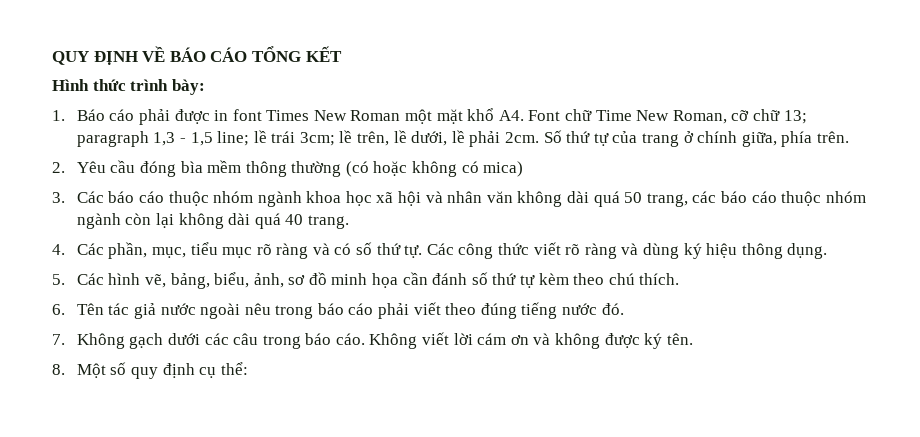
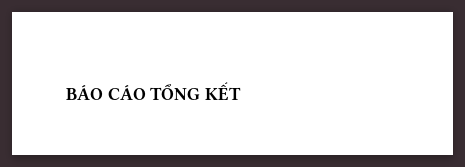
- QUY ĐỊNH VỀ BÁO CÁO TỔNG KẾT
+ BÁO CÁO TỔNG KẾT
- Hình thức trình bày:
- 1. Báo cáo phải được in font Times New Roman một mặt khổ A4. Font chữ Time New Roman, cỡ chữ 13; paragraph 1,3 - 1,5 line; lề trái 3cm; lề trên, lề dưới, lề phải 2cm. Số thứ tự của trang ở chính giữa, phía trên.
- 2. Yêu cầu đóng bìa mềm thông thường (có hoặc không có mica)
- 3. Các báo cáo thuộc nhóm ngành khoa học xã hội và nhân văn không dài quá 50 trang, các báo cáo thuộc nhóm ngành còn lại không dài quá 40 trang.
- 4. Các phần, mục, tiểu mục rõ ràng và có số thứ tự. Các công thức viết rõ ràng và dùng ký hiệu thông dụng.
- 5. Các hình vẽ, bảng, biểu, ảnh, sơ đồ minh họa cần đánh số thứ tự kèm theo chú thích.
- 6. Tên tác giả nước ngoài nêu trong báo cáo phải viết theo đúng tiếng nước đó.
- 7. Không gạch dưới các câu trong báo cáo. Không viết lời cám ơn và không được ký tên.
- 8. Một số quy định cụ thể:

